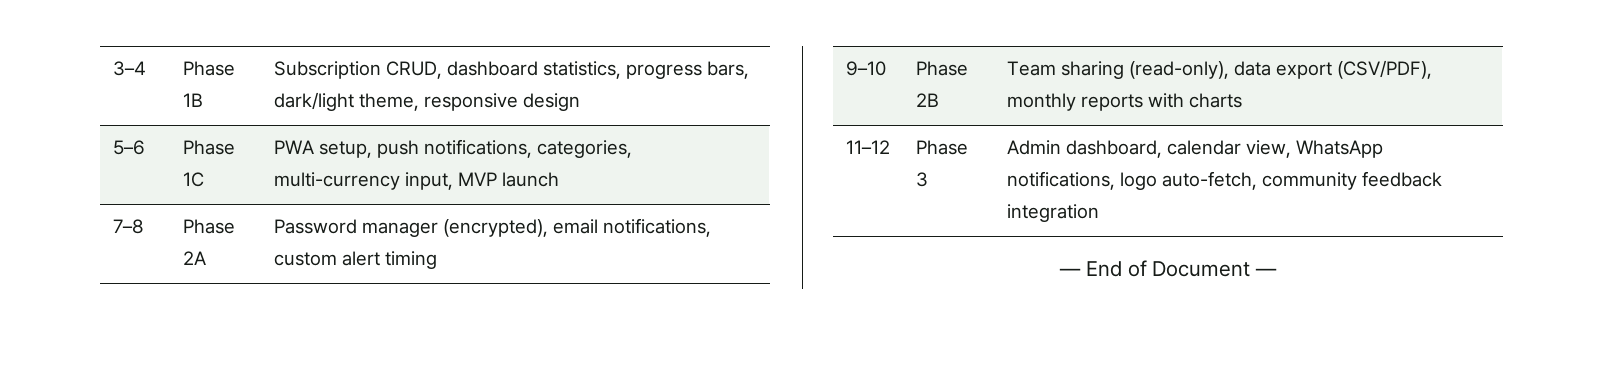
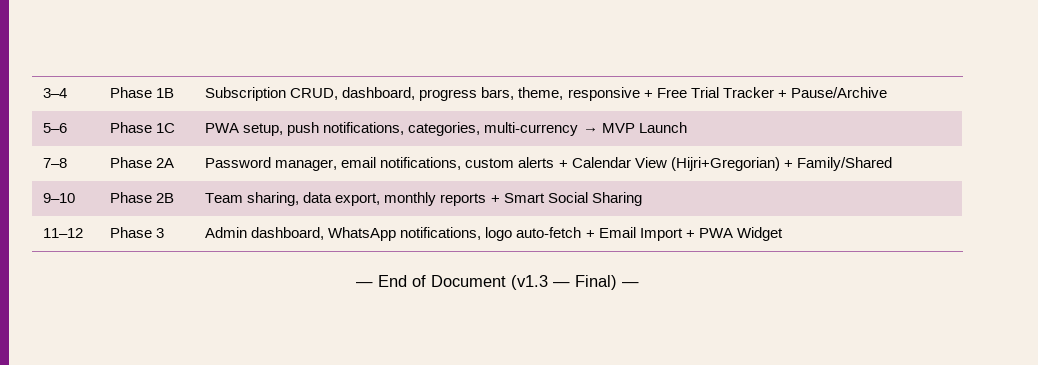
- 3–4 | Phase 1B | Subscription CRUD, dashboard statistics, progress bars, dark/light theme, responsive design
+ 3–4 | Phase 1B | Subscription CRUD, dashboard, progress bars, theme, responsive + Free Trial Tracker + Pause/Archive
- 5–6 | Phase 1C | PWA setup, push notifications, categories, multi-currency input, MVP launch
+ 5–6 | Phase 1C | PWA setup, push notifications, categories, multi-currency → MVP Launch
- 7–8 | Phase 2A | Password manager (encrypted), email notifications, custom alert timing
- 9–10 | Phase 2B | Team sharing (read-only), data export (CSV/PDF), monthly reports with charts
+ 7–8 | Phase 2A | Password manager, email notifications, custom alerts + Calendar View (Hijri+Gregorian) + Family/Shared
+ 9–10 | Phase 2B | Team sharing, data export, monthly reports + Smart Social Sharing
- 11–12 | Phase 3 | Admin dashboard, calendar view, WhatsApp notifications, logo auto-fetch, community feedback integration
+ 11–12 | Phase 3 | Admin dashboard, WhatsApp notifications, logo auto-fetch + Email Import + PWA Widget
- — End of Document —
+ — End of Document (v1.3 — Final) —

